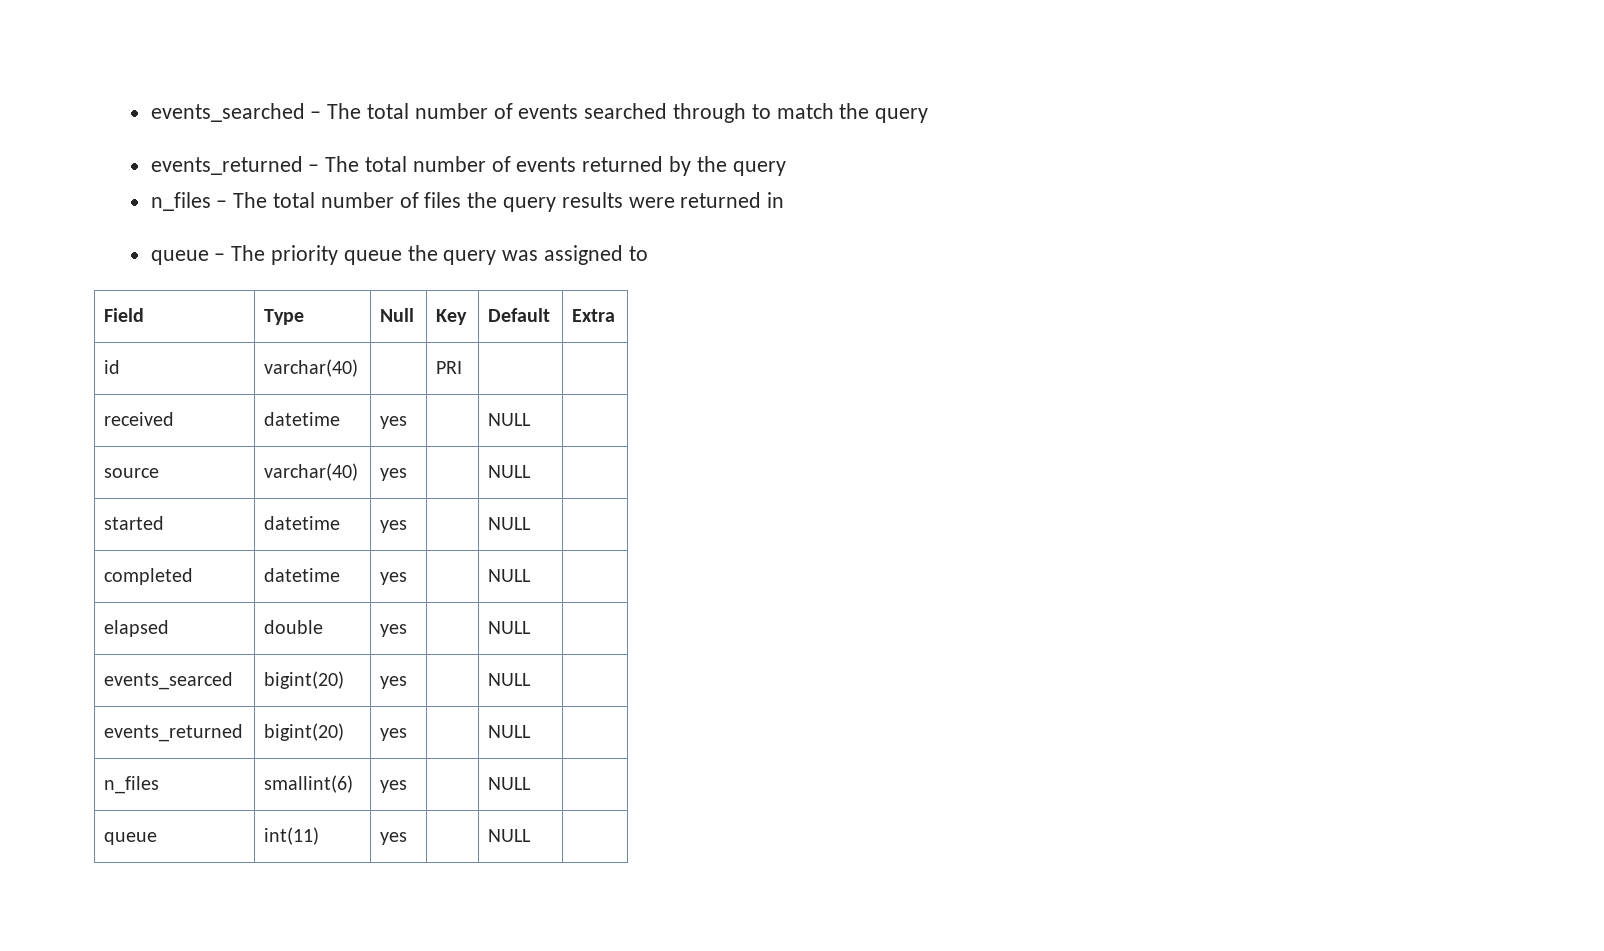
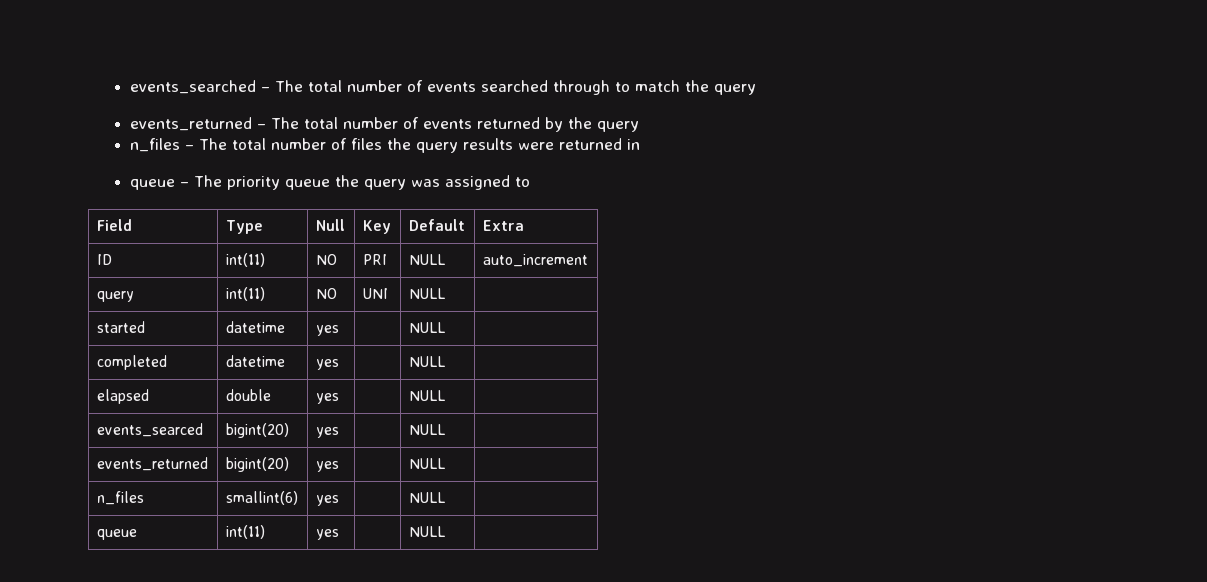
- id | varchar(40) | | PRI | |
- received | datetime | yes | | NULL |
- source | varchar(40) | yes | | NULL |
+ ID | int(11) | NO | PRI | NULL | auto_increment
+ query | int(11) | NO | UNI | NULL |

